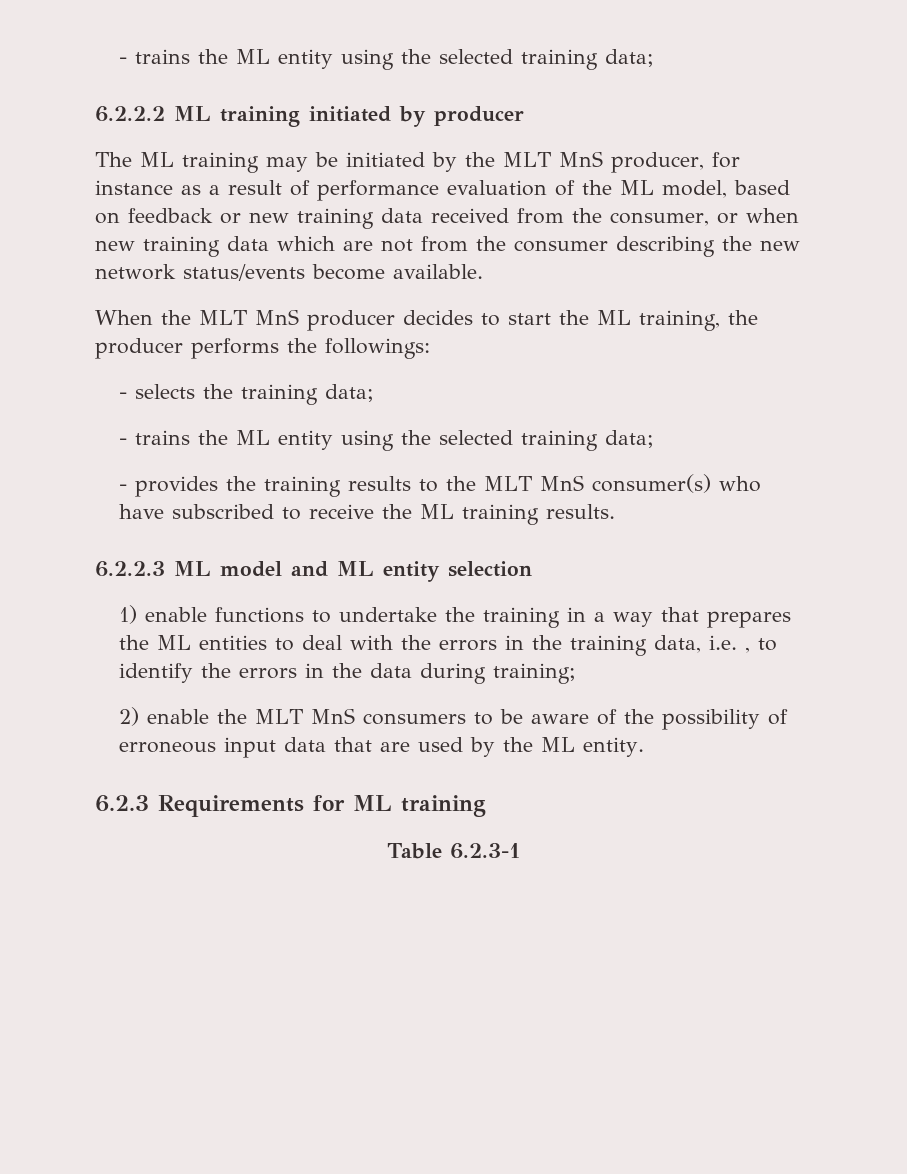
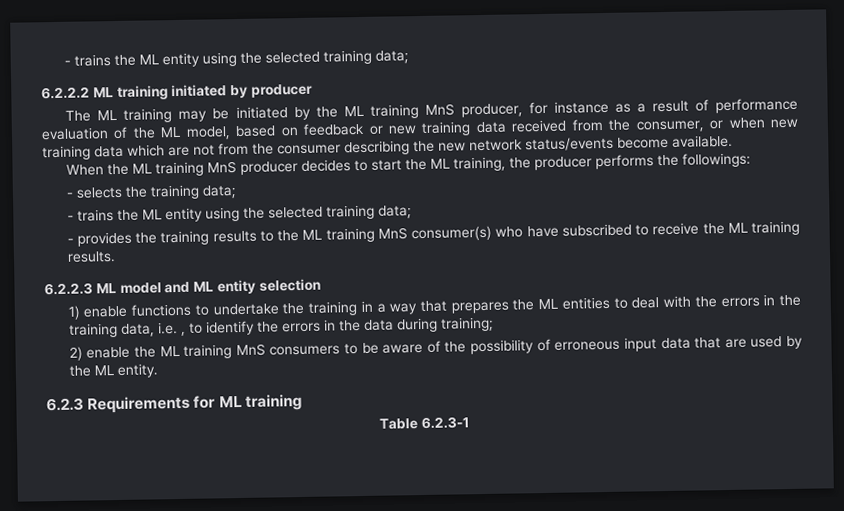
- The ML training may be initiated by the MLT MnS producer, for instance as a result of performance evaluation of the ML model, based on feedback or new training data received from the consumer, or when new training data which are not from the consumer describing the new network status/events become available.
+ The ML training may be initiated by the ML training MnS producer, for instance as a result of performance evaluation of the ML model, based on feedback or new training data received from the consumer, or when new training data which are not from the consumer describing the new network status/events become available.
- When the MLT MnS producer decides to start the ML training, the producer performs the followings:
+ When the ML training MnS producer decides to start the ML training, the producer performs the followings:
- - provides the training results to the MLT MnS consumer(s) who have subscribed to receive the ML training results.
+ - provides the training results to the ML training MnS consumer(s) who have subscribed to receive the ML training results.
- 2) enable the MLT MnS consumers to be aware of the possibility of erroneous input data that are used by the ML entity.
+ 2) enable the ML training MnS consumers to be aware of the possibility of erroneous input data that are used by the ML entity.

